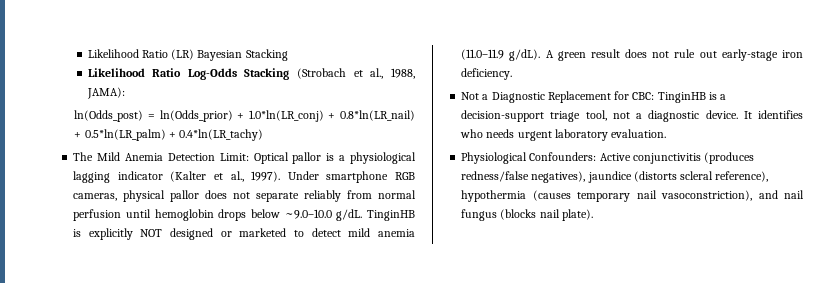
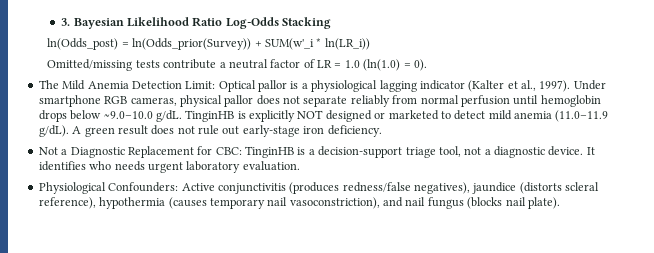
- Likelihood Ratio (LR) Bayesian Stacking
- Likelihood Ratio Log-Odds Stacking (Strobach et al., 1988, JAMA):
- ln(Odds_post) = ln(Odds_prior) + 1.0*ln(LR_conj) + 0.8*ln(LR_nail) + 0.5*ln(LR_palm) + 0.4*ln(LR_tachy)
+ 3. Bayesian Likelihood Ratio Log-Odds Stacking
+ ln(Odds_post) = ln(Odds_prior(Survey)) + SUM(w'_i * ln(LR_i))
+ Omitted/missing tests contribute a neutral factor of LR = 1.0 (ln(1.0) = 0).

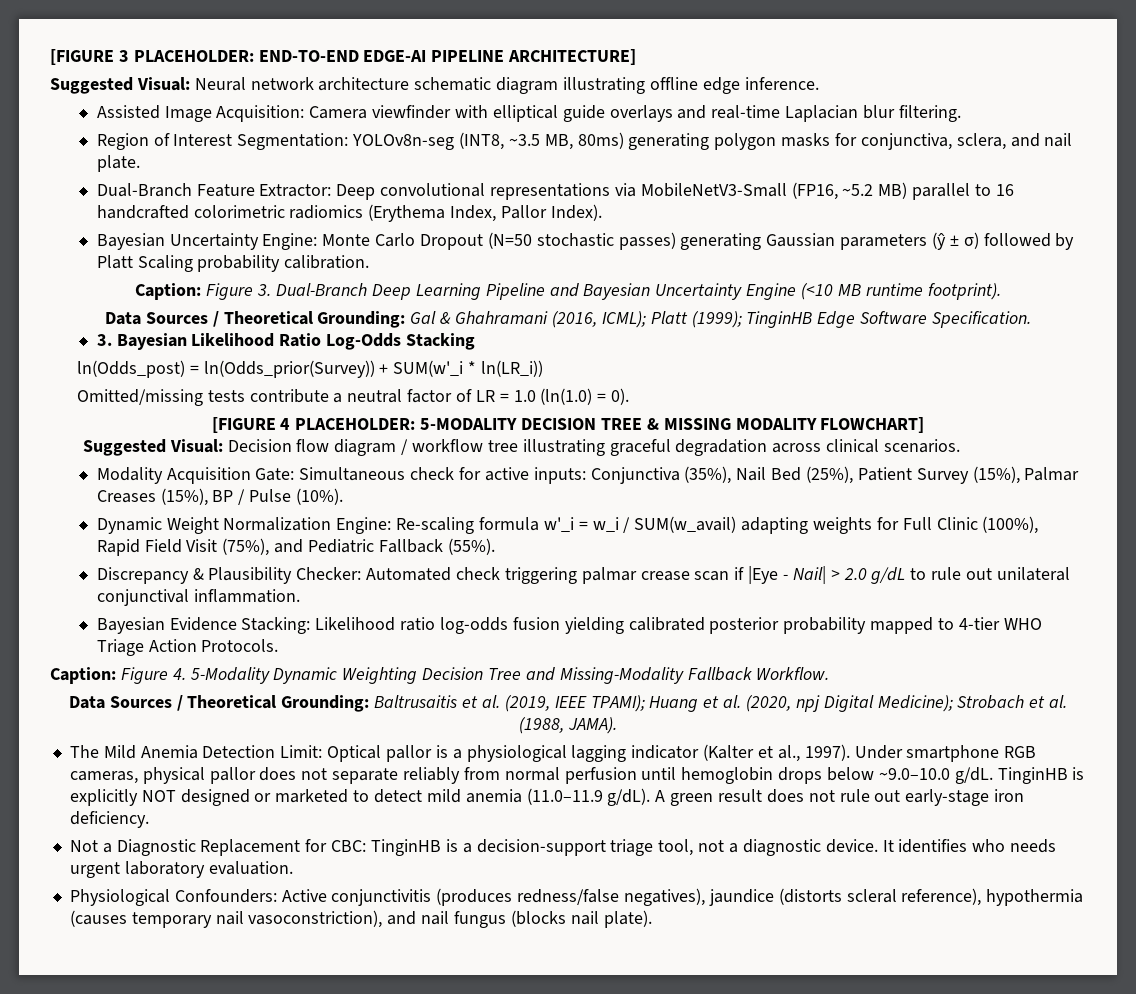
+ [FIGURE 3 PLACEHOLDER: END-TO-END EDGE-AI PIPELINE ARCHITECTURE]
+ Suggested Visual: Neural network architecture schematic diagram illustrating offline edge inference.
+ Assisted Image Acquisition: Camera viewfinder with elliptical guide overlays and real-time Laplacian blur filtering.
+ Region of Interest Segmentation: YOLOv8n-seg (INT8, ~3.5 MB, 80ms) generating polygon masks for conjunctiva, sclera, and nail plate.
+ Dual-Branch Feature Extractor: Deep convolutional representations via MobileNetV3-Small (FP16, ~5.2 MB) parallel to 16 handcrafted colorimetric radiomics (Erythema Index, Pallor Index).
+ Bayesian Uncertainty Engine: Monte Carlo Dropout (N=50 stochastic passes) generating Gaussian parameters (ŷ ± σ) followed by Platt Scaling probability calibration.
+ Caption: Figure 3. Dual-Branch Deep Learning Pipeline and Bayesian Uncertainty Engine (<10 MB runtime footprint).
+ Data Sources / Theoretical Grounding: Gal & Ghahramani (2016, ICML); Platt (1999); TinginHB Edge Software Specification.
+ [FIGURE 4 PLACEHOLDER: 5-MODALITY DECISION TREE & MISSING MODALITY FLOWCHART]
+ Suggested Visual: Decision flow diagram / workflow tree illustrating graceful degradation across clinical scenarios.
+ Modality Acquisition Gate: Simultaneous check for active inputs: Conjunctiva (35%), Nail Bed (25%), Patient Survey (15%), Palmar Creases (15%), BP / Pulse (10%).
+ Dynamic Weight Normalization Engine: Re-scaling formula w'_i = w_i / SUM(w_avail) adapting weights for Full Clinic (100%), Rapid Field Visit (75%), and Pediatric Fallback (55%).
+ Discrepancy & Plausibility Checker: Automated check triggering palmar crease scan if |Eye - Nail| > 2.0 g/dL to rule out unilateral conjunctival inflammation.
+ Bayesian Evidence Stacking: Likelihood ratio log-odds fusion yielding calibrated posterior probability mapped to 4-tier WHO Triage Action Protocols.
+ Caption: Figure 4. 5-Modality Dynamic Weighting Decision Tree and Missing-Modality Fallback Workflow.
+ Data Sources / Theoretical Grounding: Baltrusaitis et al. (2019, IEEE TPAMI); Huang et al. (2020, npj Digital Medicine); Strobach et al. (1988, JAMA).

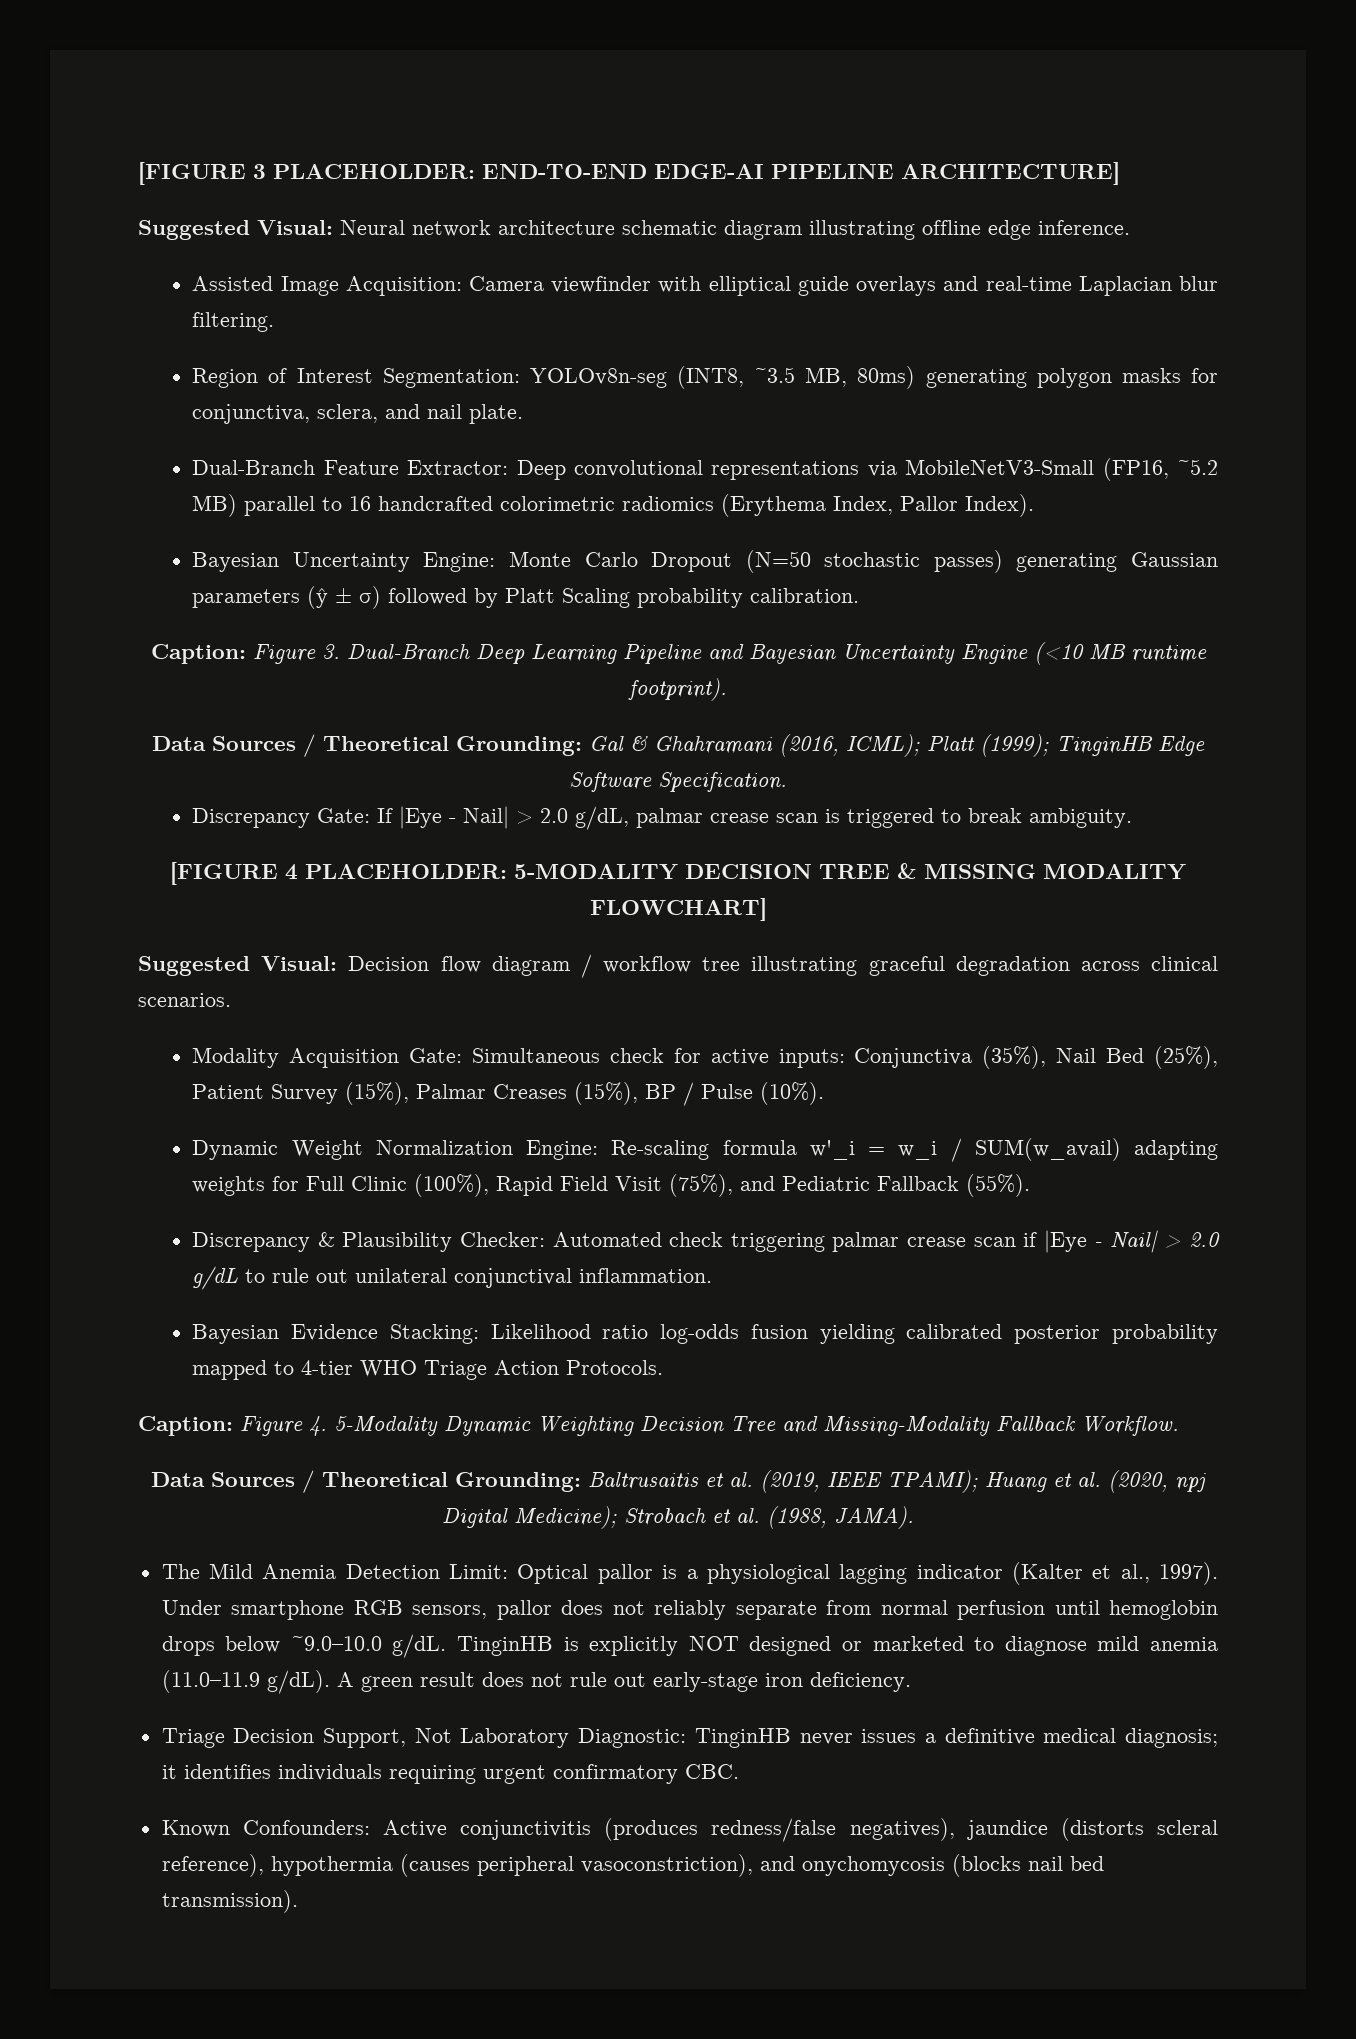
- 3. Bayesian Likelihood Ratio Log-Odds Stacking
- ln(Odds_post) = ln(Odds_prior(Survey)) + SUM(w'_i * ln(LR_i))
- Omitted/missing tests contribute a neutral factor of LR = 1.0 (ln(1.0) = 0).
+ Discrepancy Gate: If |Eye - Nail| > 2.0 g/dL, palmar crease scan is triggered to break ambiguity.
- Under smartphone RGB cameras, physical pallor does not separate reliably from normal perfusion until hemoglobin drops below ~9.0–10.0 g/dL.
+ Under smartphone RGB sensors, pallor does not reliably separate from normal perfusion until hemoglobin drops below ~9.0–10.0 g/dL.
- TinginHB is explicitly NOT designed or marketed to detect mild anemia (11.0–11.9 g/dL).
+ TinginHB is explicitly NOT designed or marketed to diagnose mild anemia (11.0–11.9 g/dL).
- Not a Diagnostic Replacement for CBC: TinginHB is a decision-support triage tool, not a diagnostic device. It identifies who needs urgent laboratory evaluation.
- Physiological Confounders: Active conjunctivitis (produces redness/false negatives), jaundice (distorts scleral reference), hypothermia (causes temporary nail vasoconstriction), and nail fungus (blocks nail plate).
+ Triage Decision Support, Not Laboratory Diagnostic: TinginHB never issues a definitive medical diagnosis; it identifies individuals requiring urgent confirmatory CBC.
+ Known Confounders: Active conjunctivitis (produces redness/false negatives), jaundice (distorts scleral reference), hypothermia (causes peripheral vasoconstriction), and onychomycosis (blocks nail bed transmission).

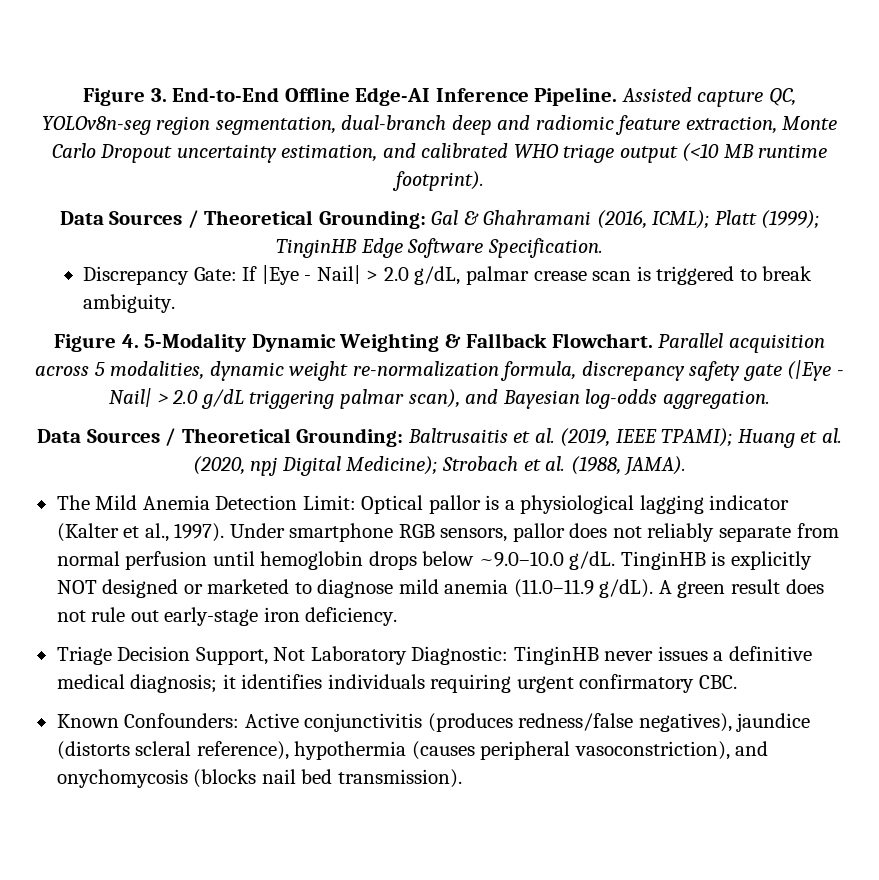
- [FIGURE 3 PLACEHOLDER: END-TO-END EDGE-AI PIPELINE ARCHITECTURE]
- Suggested Visual: Neural network architecture schematic diagram illustrating offline edge inference.
- Assisted Image Acquisition: Camera viewfinder with elliptical guide overlays and real-time Laplacian blur filtering.
- Region of Interest Segmentation: YOLOv8n-seg (INT8, ~3.5 MB, 80ms) generating polygon masks for conjunctiva, sclera, and nail plate.
- Dual-Branch Feature Extractor: Deep convolutional representations via MobileNetV3-Small (FP16, ~5.2 MB) parallel to 16 handcrafted colorimetric radiomics (Erythema Index, Pallor Index).
- Bayesian Uncertainty Engine: Monte Carlo Dropout (N=50 stochastic passes) generating Gaussian parameters (ŷ ± σ) followed by Platt Scaling probability calibration.
- Caption: Figure 3. Dual-Branch Deep Learning Pipeline and Bayesian Uncertainty Engine (<10 MB runtime footprint).
+ Figure 3. End-to-End Offline Edge-AI Inference Pipeline. Assisted capture QC, YOLOv8n-seg region segmentation, dual-branch deep and radiomic feature extraction, Monte Carlo Dropout uncertainty estimation, and calibrated WHO triage output (<10 MB runtime footprint).
- [FIGURE 4 PLACEHOLDER: 5-MODALITY DECISION TREE & MISSING MODALITY FLOWCHART]
- Suggested Visual: Decision flow diagram / workflow tree illustrating graceful degradation across clinical scenarios.
- Modality Acquisition Gate: Simultaneous check for active inputs: Conjunctiva (35%), Nail Bed (25%), Patient Survey (15%), Palmar Creases (15%), BP / Pulse (10%).
- Dynamic Weight Normalization Engine: Re-scaling formula w'_i = w_i / SUM(w_avail) adapting weights for Full Clinic (100%), Rapid Field Visit (75%), and Pediatric Fallback (55%).
- Discrepancy & Plausibility Checker: Automated check triggering palmar crease scan if |Eye - Nail| > 2.0 g/dL to rule out unilateral conjunctival inflammation.
- Bayesian Evidence Stacking: Likelihood ratio log-odds fusion yielding calibrated posterior probability mapped to 4-tier WHO Triage Action Protocols.
- Caption: Figure 4. 5-Modality Dynamic Weighting Decision Tree and Missing-Modality Fallback Workflow.
+ Figure 4. 5-Modality Dynamic Weighting & Fallback Flowchart. Parallel acquisition across 5 modalities, dynamic weight re-normalization formula, discrepancy safety gate (|Eye - Nail| > 2.0 g/dL triggering palmar scan), and Bayesian log-odds aggregation.

